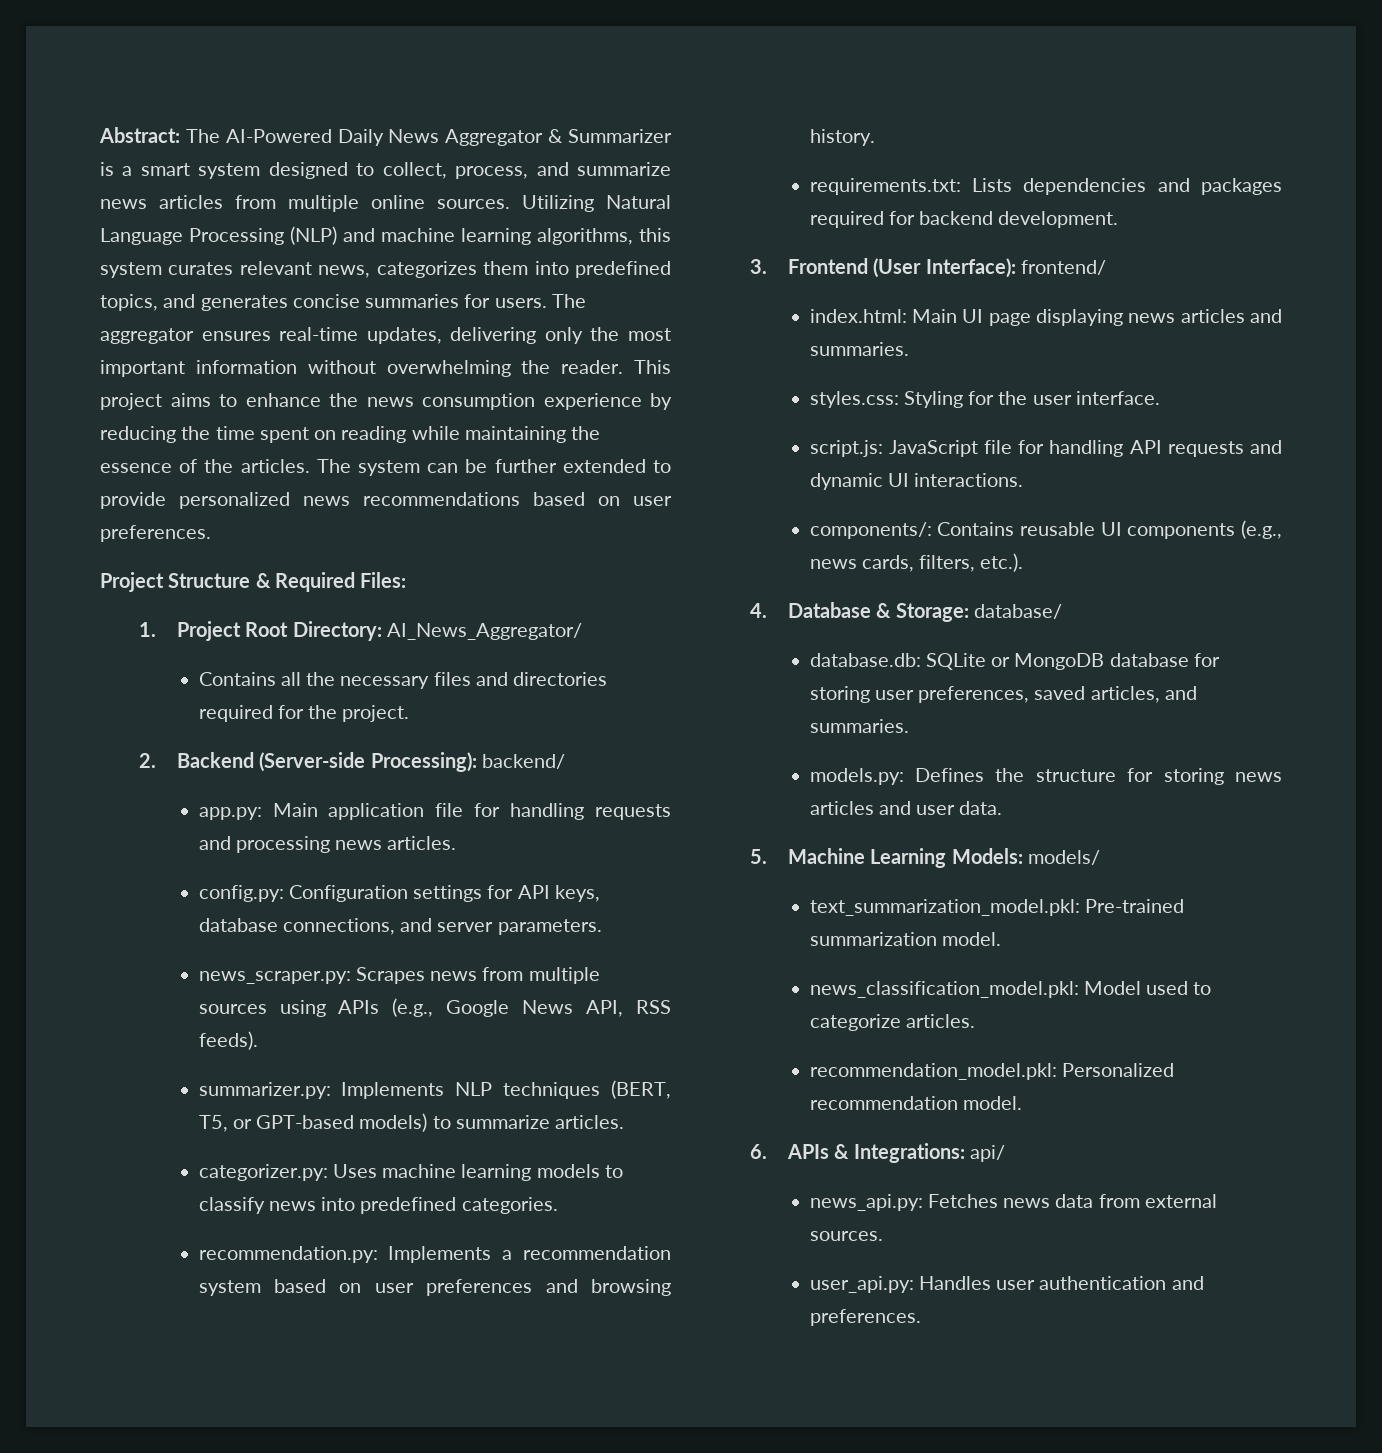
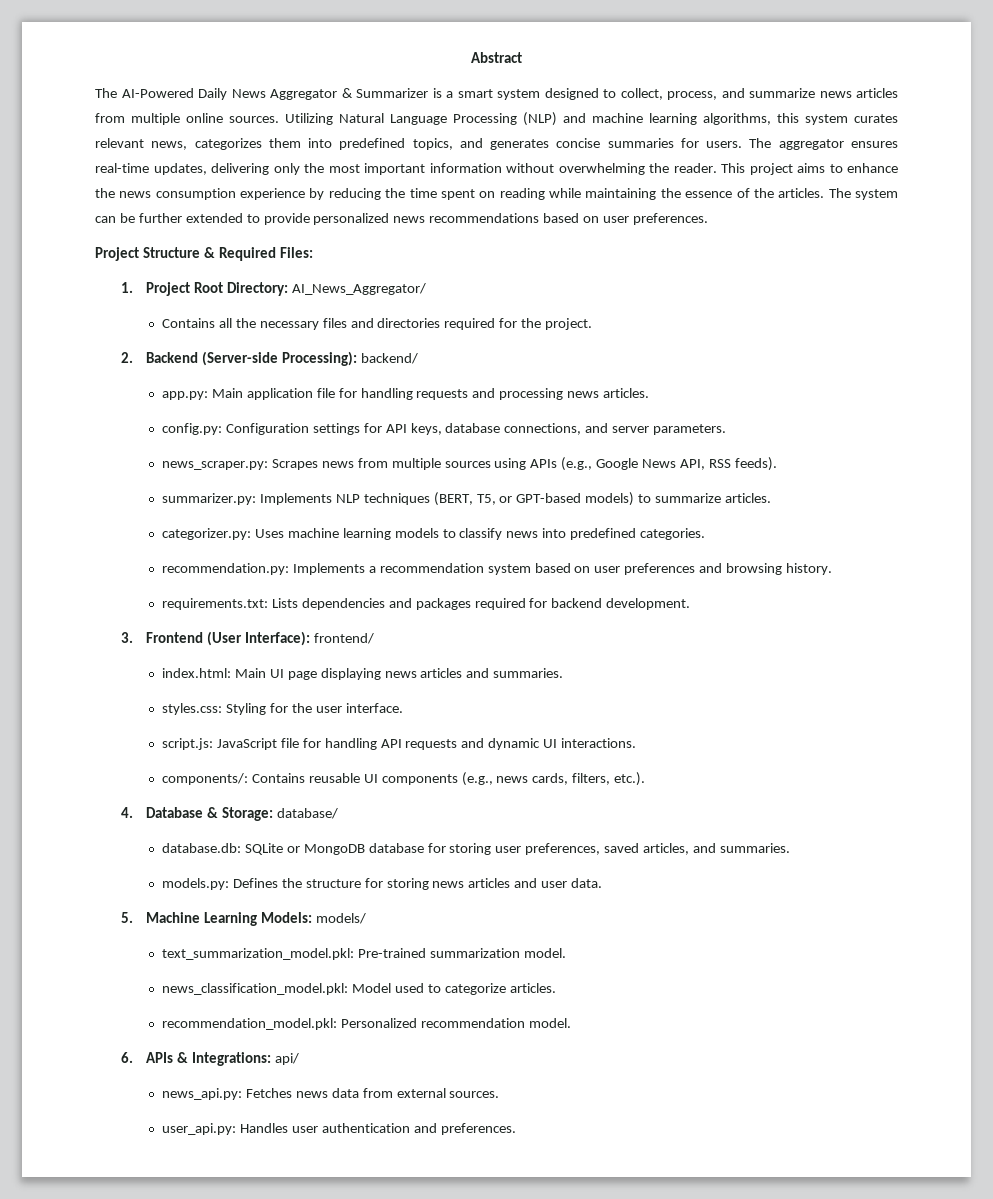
- Abstract: The AI-Powered Daily News Aggregator & Summarizer is a smart system designed to collect, process, and summarize news articles from multiple online sources.
+ Abstract
+ The AI-Powered Daily News Aggregator & Summarizer is a smart system designed to collect, process, and summarize news articles from multiple online sources.

